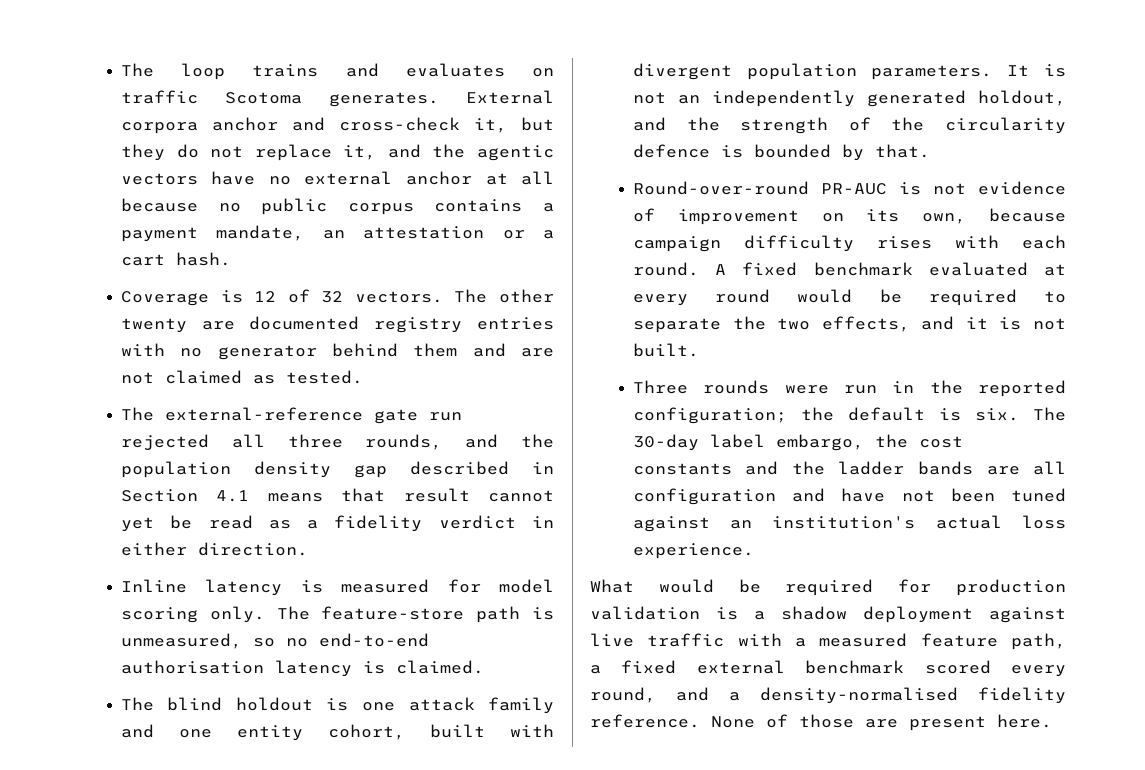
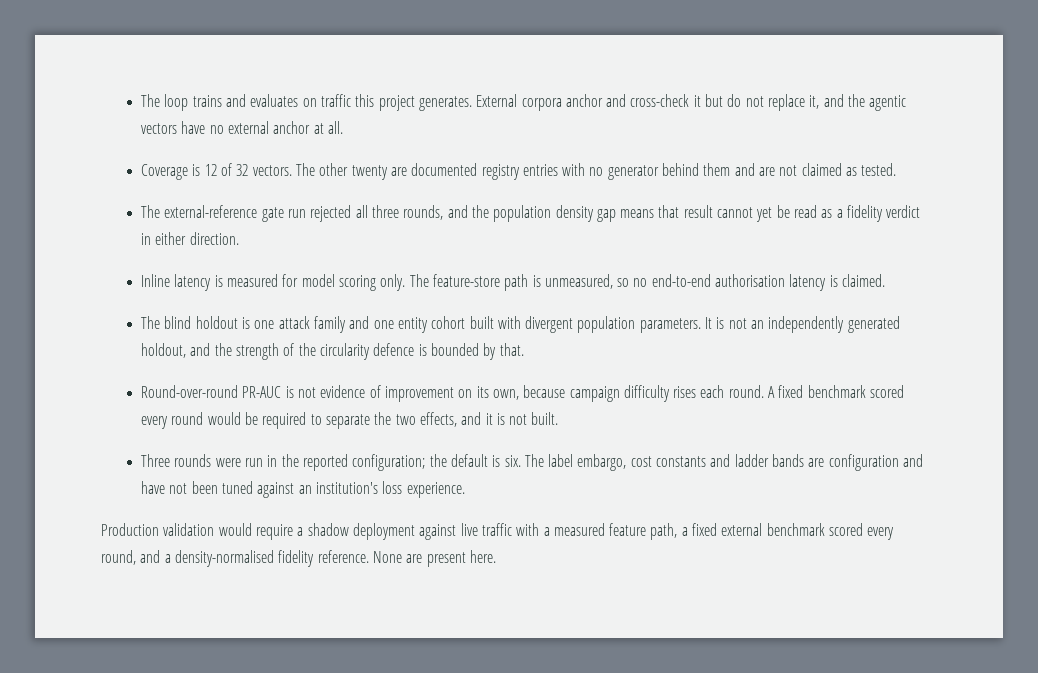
- The loop trains and evaluates on traffic Scotoma generates.
+ The loop trains and evaluates on traffic this project generates.
- External corpora anchor and cross-check it, but they do not replace it, and the agentic vectors have no external anchor at all because no public corpus contains a payment mandate, an attestation or a cart hash.
+ External corpora anchor and cross-check it but do not replace it, and the agentic vectors have no external anchor at all.
- The external-reference gate run rejected all three rounds, and the population density gap described in Section 4.1 means that result cannot yet be read as a fidelity verdict in either direction.
+ The external-reference gate run rejected all three rounds, and the population density gap means that result cannot yet be read as a fidelity verdict in either direction.
- The blind holdout is one attack family and one entity cohort, built with divergent population parameters.
+ The blind holdout is one attack family and one entity cohort built with divergent population parameters.
- Round-over-round PR-AUC is not evidence of improvement on its own, because campaign difficulty rises with each round.
+ Round-over-round PR-AUC is not evidence of improvement on its own, because campaign difficulty rises each round.
- A fixed benchmark evaluated at every round would be required to separate the two effects, and it is not built.
+ A fixed benchmark scored every round would be required to separate the two effects, and it is not built.
- The 30-day label embargo, the cost constants and the ladder bands are all configuration and have not been tuned against an institution's actual loss experience.
+ The label embargo, cost constants and ladder bands are configuration and have not been tuned against an institution's loss experience.
- What would be required for production validation is a shadow deployment against live traffic with a measured feature path, a fixed external benchmark scored every round, and a density-normalised fidelity reference.
+ Production validation would require a shadow deployment against live traffic with a measured feature path, a fixed external benchmark scored every round, and a density-normalised fidelity reference.
- None of those are present here.
+ None are present here.

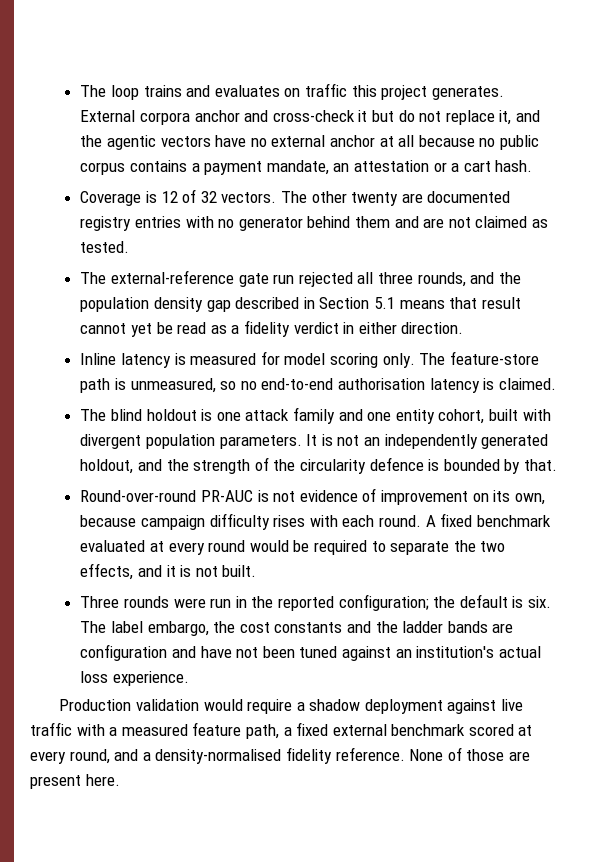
- External corpora anchor and cross-check it but do not replace it, and the agentic vectors have no external anchor at all.
+ External corpora anchor and cross-check it but do not replace it, and the agentic vectors have no external anchor at all because no public corpus contains a payment mandate, an attestation or a cart hash.
- The external-reference gate run rejected all three rounds, and the population density gap means that result cannot yet be read as a fidelity verdict in either direction.
+ The external-reference gate run rejected all three rounds, and the population density gap described in Section 5.1 means that result cannot yet be read as a fidelity verdict in either direction.
- The blind holdout is one attack family and one entity cohort built with divergent population parameters.
+ The blind holdout is one attack family and one entity cohort, built with divergent population parameters.
- Round-over-round PR-AUC is not evidence of improvement on its own, because campaign difficulty rises each round.
+ Round-over-round PR-AUC is not evidence of improvement on its own, because campaign difficulty rises with each round.
- A fixed benchmark scored every round would be required to separate the two effects, and it is not built.
+ A fixed benchmark evaluated at every round would be required to separate the two effects, and it is not built.
- The label embargo, cost constants and ladder bands are configuration and have not been tuned against an institution's loss experience.
+ The label embargo, the cost constants and the ladder bands are configuration and have not been tuned against an institution's actual loss experience.
- Production validation would require a shadow deployment against live traffic with a measured feature path, a fixed external benchmark scored every round, and a density-normalised fidelity reference.
+ Production validation would require a shadow deployment against live traffic with a measured feature path, a fixed external benchmark scored at every round, and a density-normalised fidelity reference.
- None are present here.
+ None of those are present here.

